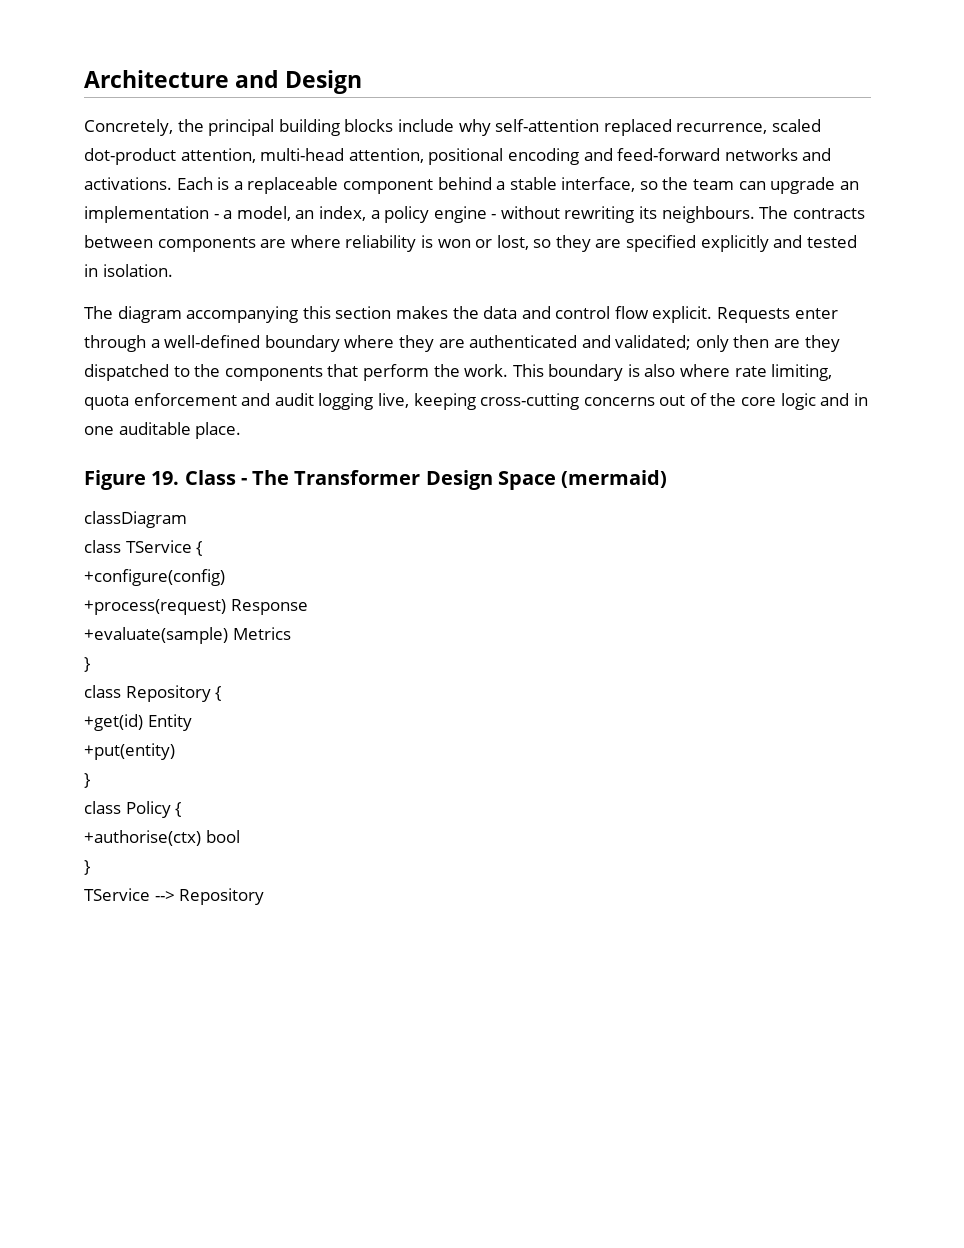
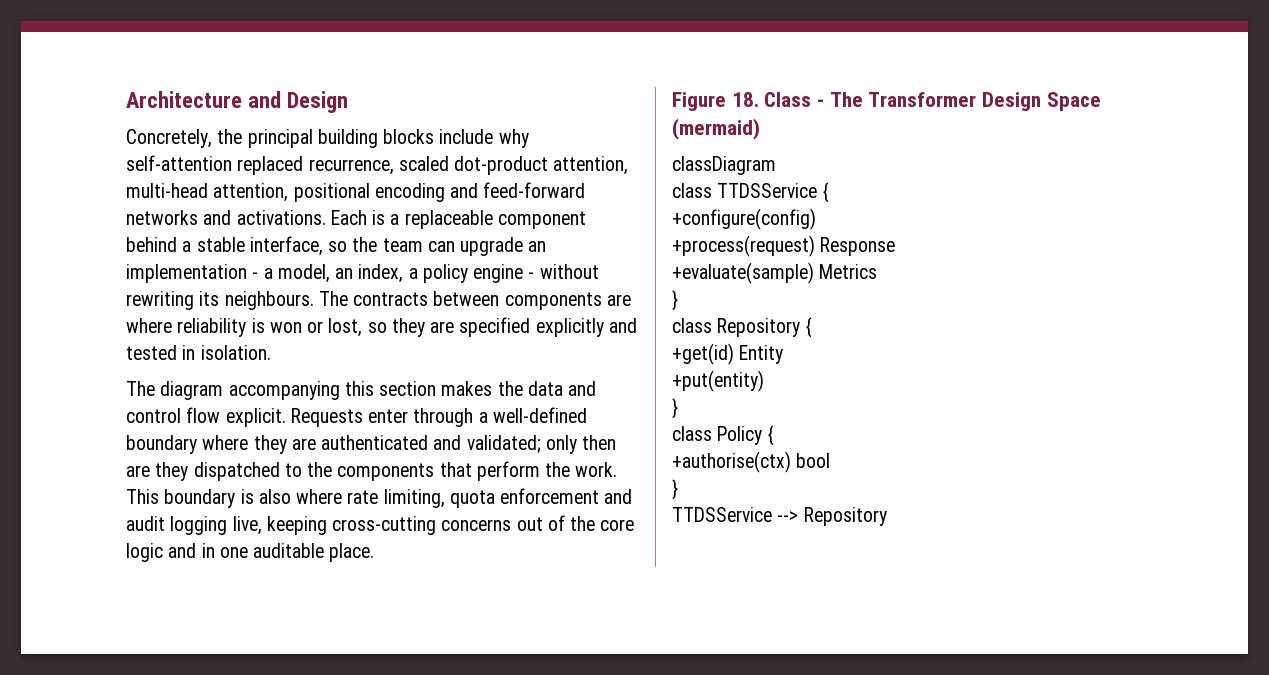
- Figure 19. Class - The Transformer Design Space (mermaid)
+ Figure 18. Class - The Transformer Design Space (mermaid)
- class TService {
+ class TTDSService {
- TService --> Repository
+ TTDSService --> Repository

